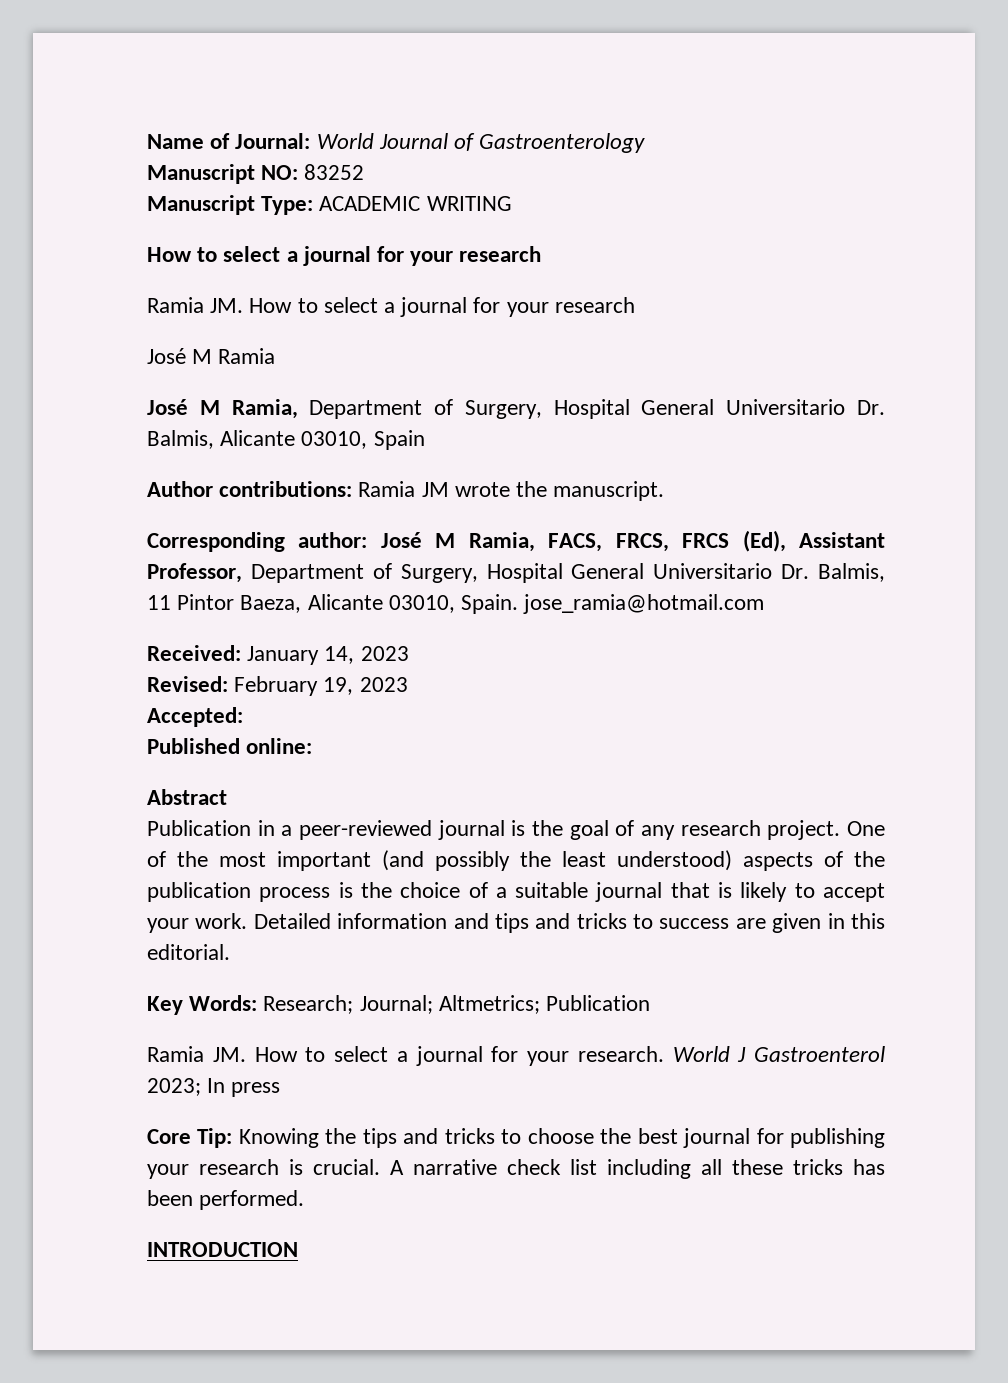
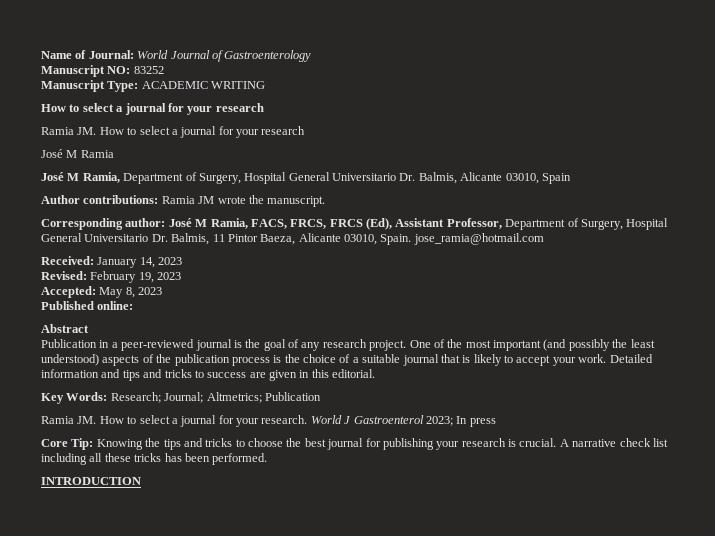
- Accepted:
+ Accepted: May 8, 2023

